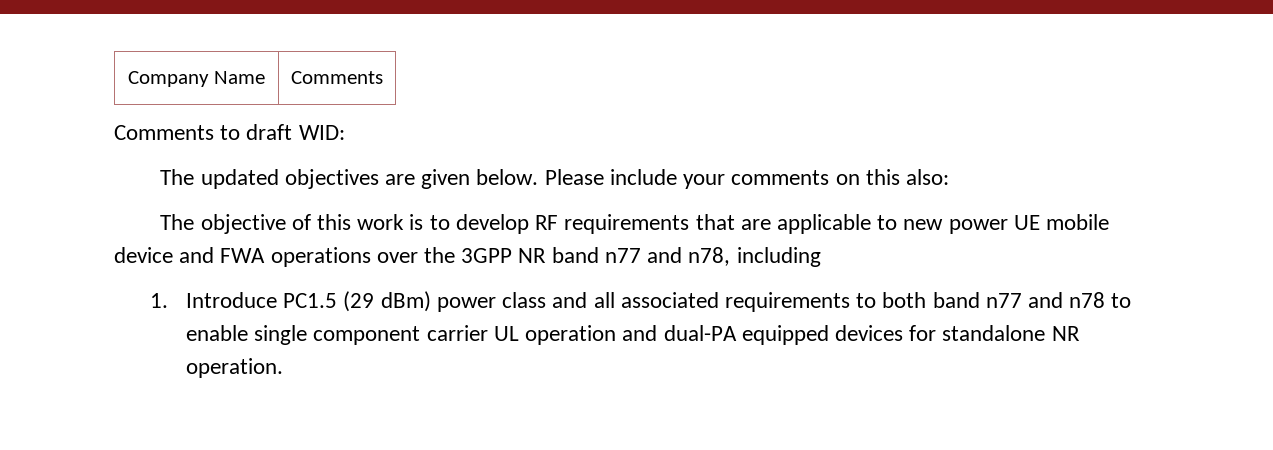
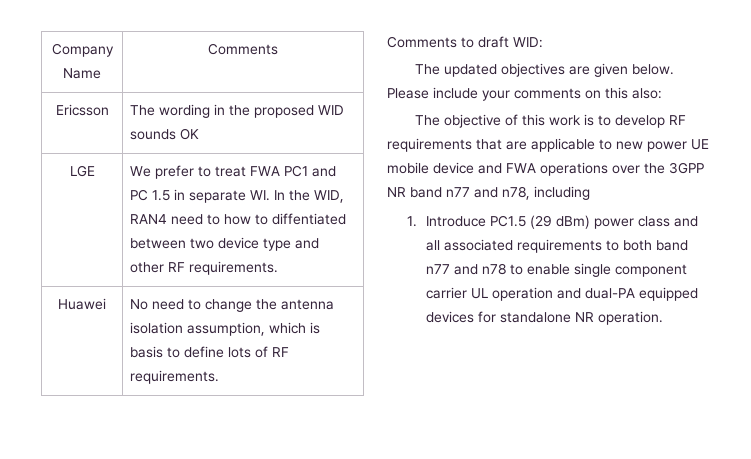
+ Ericsson | The wording in the proposed WID sounds OK
+ LGE | We prefer to treat FWA PC1 and PC 1.5 in separate WI. In the WID, RAN4 need to how to diffentiated between two device type and other RF requirements.
+ Huawei | No need to change the antenna isolation assumption, which is basis to define lots of RF requirements.

